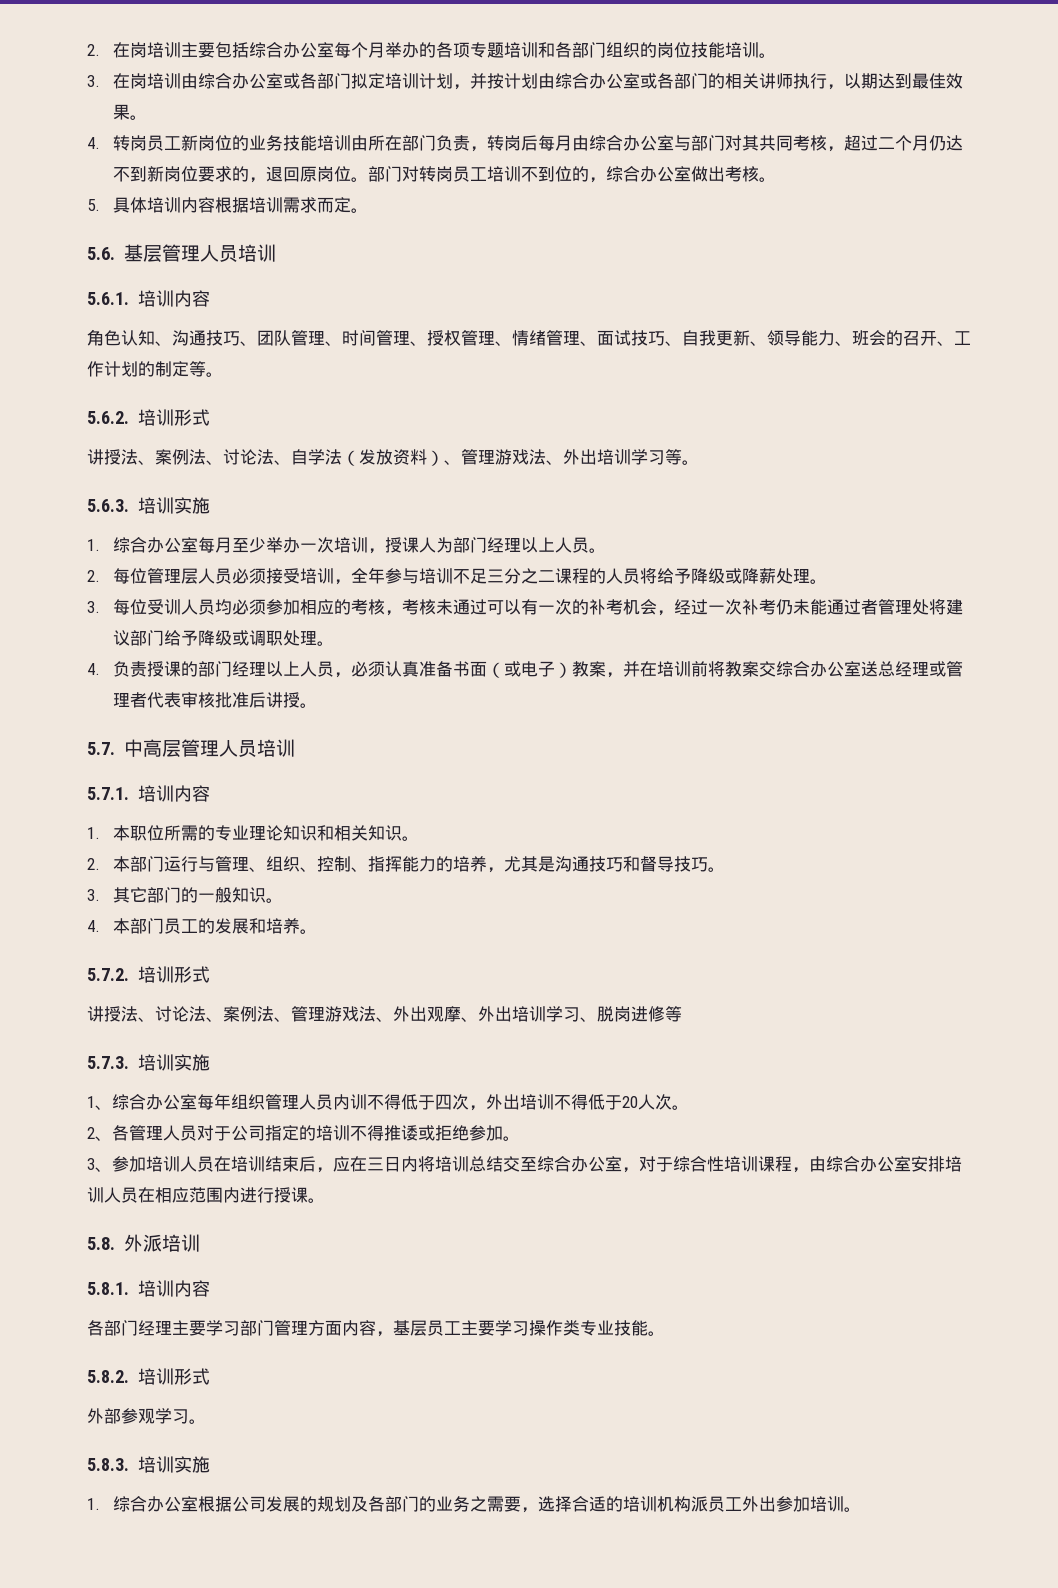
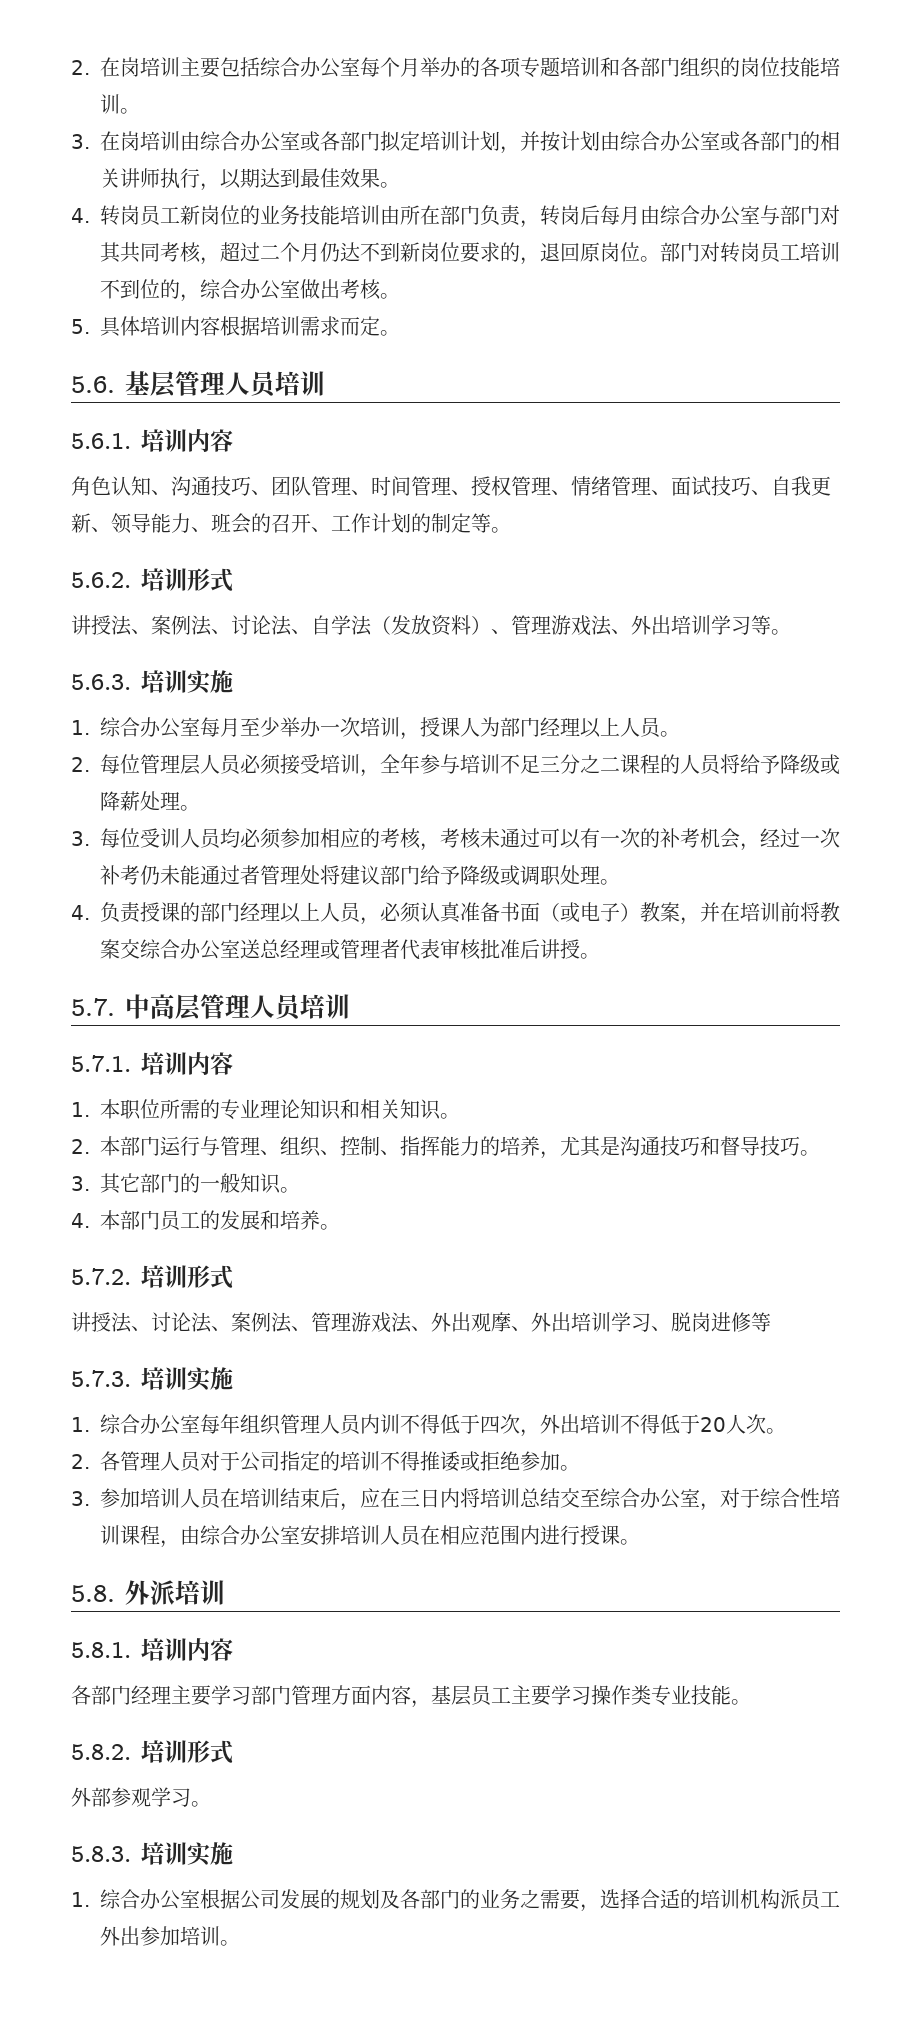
- 1、综合办公室每年组织管理人员内训不得低于四次，外出培训不得低于20人次。
+ 1.综合办公室每年组织管理人员内训不得低于四次，外出培训不得低于20人次。
- 2、各管理人员对于公司指定的培训不得推诿或拒绝参加。
+ 2.各管理人员对于公司指定的培训不得推诿或拒绝参加。
- 3、参加培训人员在培训结束后，应在三日内将培训总结交至综合办公室，对于综合性培训课程，由综合办公室安排培训人员在相应范围内进行授课。
+ 3.参加培训人员在培训结束后，应在三日内将培训总结交至综合办公室，对于综合性培训课程，由综合办公室安排培训人员在相应范围内进行授课。

